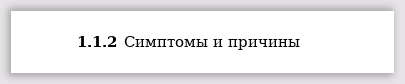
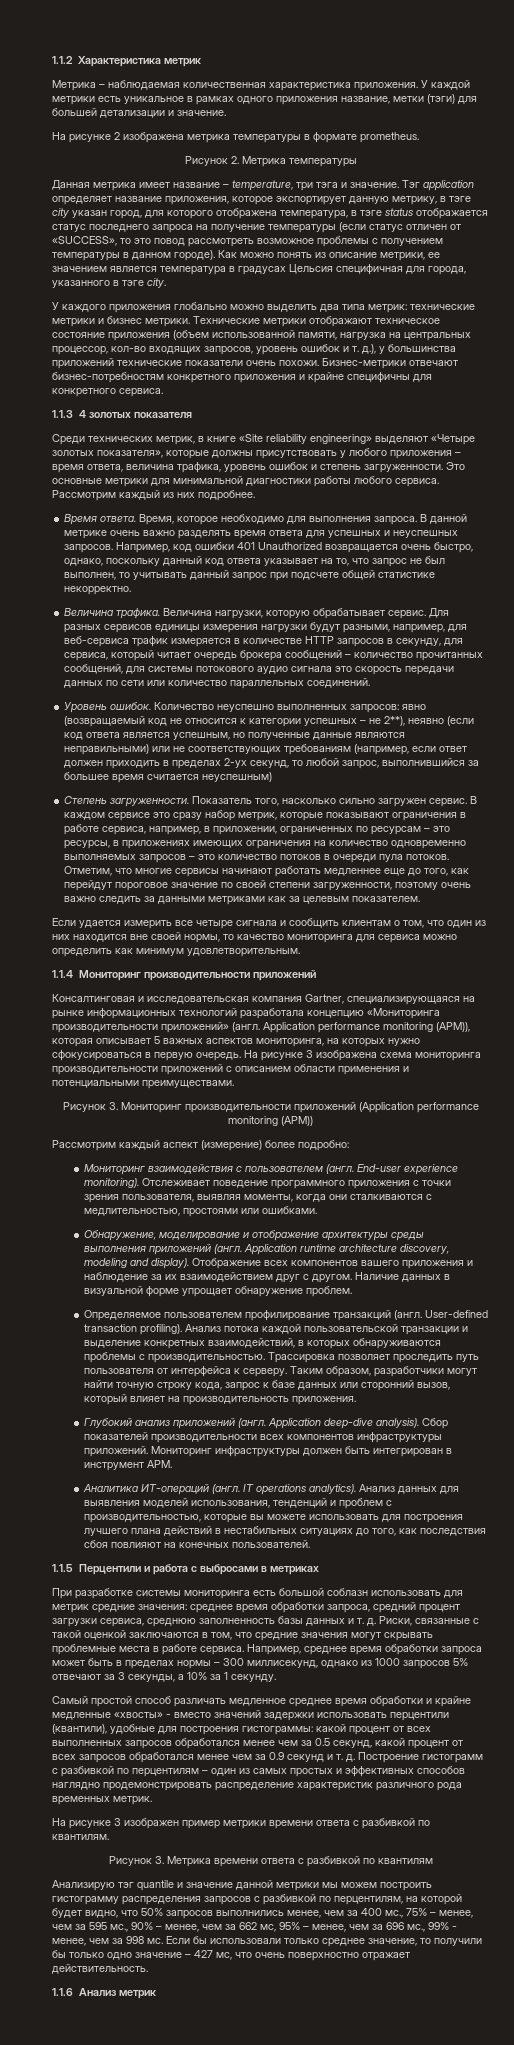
- 1.1.2 Симптомы и причины
+ 1.1.2 Характеристика метрик
+ Метрика – наблюдаемая количественная характеристика приложения. У каждой метрики есть уникальное в рамках одного приложения название, метки (тэги) для большей детализации и значение.
+ На рисунке 2 изображена метрика температуры в формате prometheus.
+ Рисунок 2. Метрика температуры
+ Данная метрика имеет название – temperature, три тэга и значение. Тэг application определяет название приложения, которое экспортирует данную метрику, в тэге city указан город, для которого отображена температура, в тэге status отображается статус последнего запроса на получение температуры (если статус отличен от «SUCCESS», то это повод рассмотреть возможное проблемы с получением температуры в данном городе). Как можно понять из описание метрики, ее значением является температура в градусах Цельсия специфичная для города, указанного в тэге city.
+ У каждого приложения глобально можно выделить два типа метрик: технические метрики и бизнес метрики. Технические метрики отображают техническое состояние приложения (объем использованной памяти, нагрузка на центральных процессор, кол-во входящих запросов, уровень ошибок и т. д.), у большинства приложений технические показатели очень похожи. Бизнес-метрики отвечают бизнес-потребностям конкретного приложения и крайне специфичны для конкретного сервиса.
+ 1.1.3 4 золотых показателя
+ Среди технических метрик, в книге «Site reliability engineering» выделяют «Четыре золотых показателя», которые должны присутствовать у любого приложения – время ответа, величина трафика, уровень ошибок и степень загруженности. Это основные метрики для минимальной диагностики работы любого сервиса. Рассмотрим каждый из них подробнее.
+ Время ответа. Время, которое необходимо для выполнения запроса. В данной метрике очень важно разделять время ответа для успешных и неуспешных запросов. Например, код ошибки 401 Unauthorized возвращается очень быстро, однако, поскольку данный код ответа указывает на то, что запрос не был выполнен, то учитывать данный запрос при подсчете общей статистике некорректно.
+ Величина трафика. Величина нагрузки, которую обрабатывает сервис. Для разных сервисов единицы измерения нагрузки будут разными, например, для веб-сервиса трафик измеряется в количестве HTTP запросов в секунду, для сервиса, который читает очередь брокера сообщений – количество прочитанных сообщений, для системы потокового аудио сигнала это скорость передачи данных по сети или количество параллельных соединений.
+ Уровень ошибок. Количество неуспешно выполненных запросов: явно (возвращаемый код не относится к категории успешных – не 2**), неявно (если код ответа является успешным, но полученные данные являются неправильными) или не соответствующих требованиям (например, если ответ должен приходить в пределах 2-ух секунд, то любой запрос, выполнившийся за большее время считается неуспешным)
+ Степень загруженности. Показатель того, насколько сильно загружен сервис. В каждом сервисе это сразу набор метрик, которые показывают ограничения в работе сервиса, например, в приложении, ограниченных по ресурсам – это ресурсы, в приложениях имеющих ограничения на количество одновременно выполняемых запросов – это количество потоков в очереди пула потоков. Отметим, что многие сервисы начинают работать медленнее еще до того, как перейдут пороговое значение по своей степени загруженности, поэтому очень важно следить за данными метриками как за целевым показателем.
+ Если удается измерить все четыре сигнала и сообщить клиентам о том, что один из них находится вне своей нормы, то качество мониторинга для сервиса можно определить как минимум удовлетворительным.
+ 1.1.4 Мониторинг производительности приложений
+ Консалтинговая и исследовательская компания Gartner, специализирующаяся на рынке информационных технологий разработала концепцию «Мониторинга производительности приложений» (англ. Application performance monitoring (APM)), которая описывает 5 важных аспектов мониторинга, на которых нужно сфокусироваться в первую очередь. На рисунке 3 изображена схема мониторинга производительности приложений с описанием области применения и потенциальными преимуществами.
+ Рисунок 3. Мониторинг производительности приложений (Application performance monitoring (APM))
+ Рассмотрим каждый аспект (измерение) более подробно:
+ Мониторинг взаимодействия с пользователем (англ. End-user experience monitoring). Отслеживает поведение программного приложения с точки зрения пользователя, выявляя моменты, когда они сталкиваются с медлительностью, простоями или ошибками.
+ Обнаружение, моделирование и отображение архитектуры среды выполнения приложений (англ. Application runtime architecture discovery, modeling and display). Отображение всех компонентов вашего приложения и наблюдение за их взаимодействием друг с другом. Наличие данных в визуальной форме упрощает обнаружение проблем.
+ Определяемое пользователем профилирование транзакций (англ. User-defined transaction profiling). Анализ потока каждой пользовательской транзакции и выделение конкретных взаимодействий, в которых обнаруживаются проблемы с производительностью. Трассировка позволяет проследить путь пользователя от интерфейса к серверу. Таким образом, разработчики могут найти точную строку кода, запрос к базе данных или сторонний вызов, который влияет на производительность приложения.
+ Глубокий анализ приложений (англ. Application deep-dive analysis). Сбор показателей производительности всех компонентов инфраструктуры приложений. Мониторинг инфраструктуры должен быть интегрирован в инструмент APM.
+ Аналитика ИТ-операций (англ. IT operations analytics). Анализ данных для выявления моделей использования, тенденций и проблем с производительностью, которые вы можете использовать для построения лучшего плана действий в нестабильных ситуациях до того, как последствия сбоя повлияют на конечных пользователей.
+ 1.1.5 Перцентили и работа с выбросами в метриках
+ При разработке системы мониторинга есть большой соблазн использовать для метрик средние значения: среднее время обработки запроса, средний процент загрузки сервиса, среднюю заполненность базы данных и т. д. Риски, связанные с такой оценкой заключаются в том, что средние значения могут скрывать проблемные места в работе сервиса. Например, среднее время обработки запроса может быть в пределах нормы – 300 миллисекунд, однако из 1000 запросов 5% отвечают за 3 секунды, а 10% за 1 секунду.
+ Самый простой способ различать медленное среднее время обработки и крайне медленные «хвосты» - вместо значений задержки использовать перцентили (квантили), удобные для построения гистограммы: какой процент от всех выполненных запросов обработался менее чем за 0.5 секунд, какой процент от всех запросов обработался менее чем за 0.9 секунд и т. д. Построение гистограмм с разбивкой по перцентилям – один из самых простых и эффективных способов наглядно продемонстрировать распределение характеристик различного рода временных метрик.
+ На рисунке 3 изображен пример метрики времени ответа с разбивкой по квантилям.
+ Рисунок 3. Метрика времени ответа с разбивкой по квантилям
+ Анализирую тэг quantile и значение данной метрики мы можем построить гистограмму распределения запросов с разбивкой по перцентилям, на которой будет видно, что 50% запросов выполнились менее, чем за 400 мс., 75% – менее, чем за 595 мс., 90% – менее, чем за 662 мс, 95% – менее, чем за 696 мс., 99% - менее, чем за 998 мс. Если бы использовали только среднее значение, то получили бы только одно значение – 427 мс, что очень поверхностно отражает действительность.
+ 1.1.6 Анализ метрик

